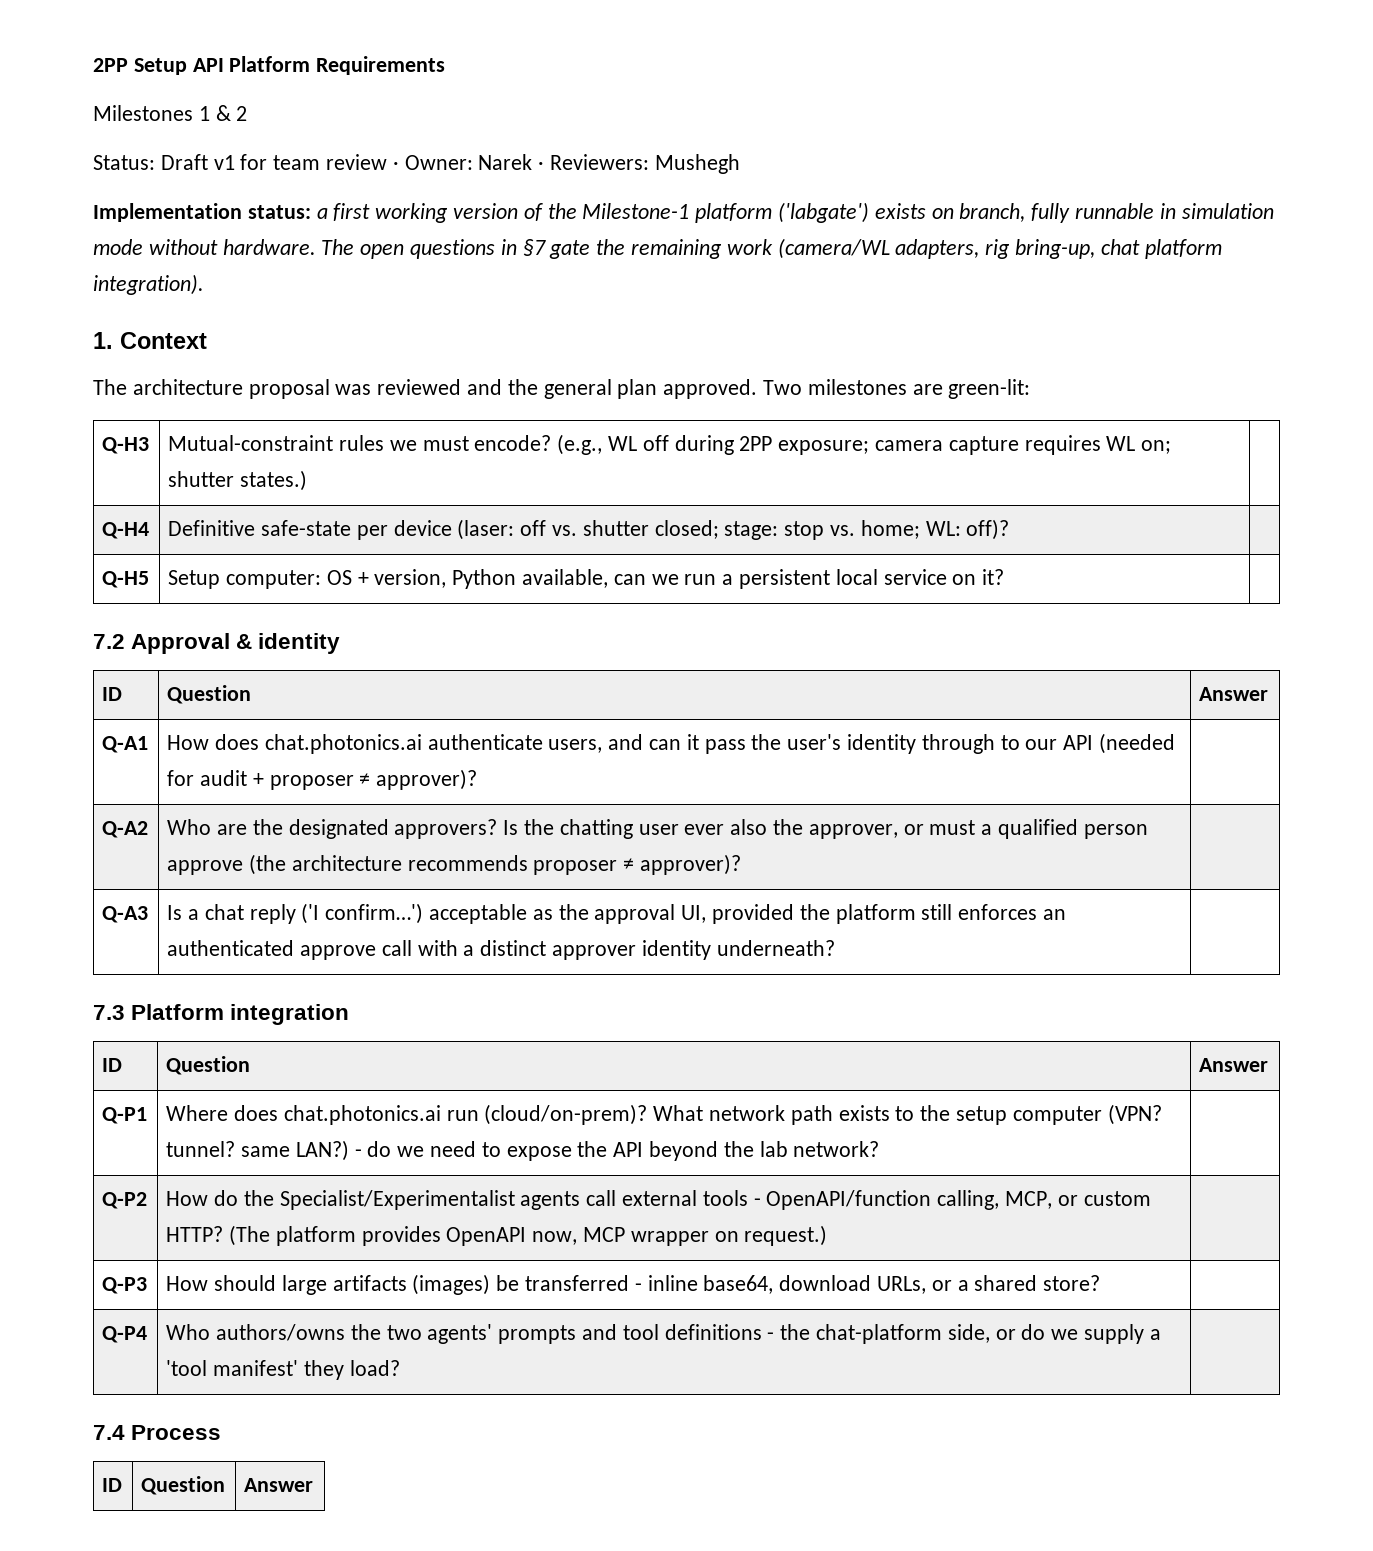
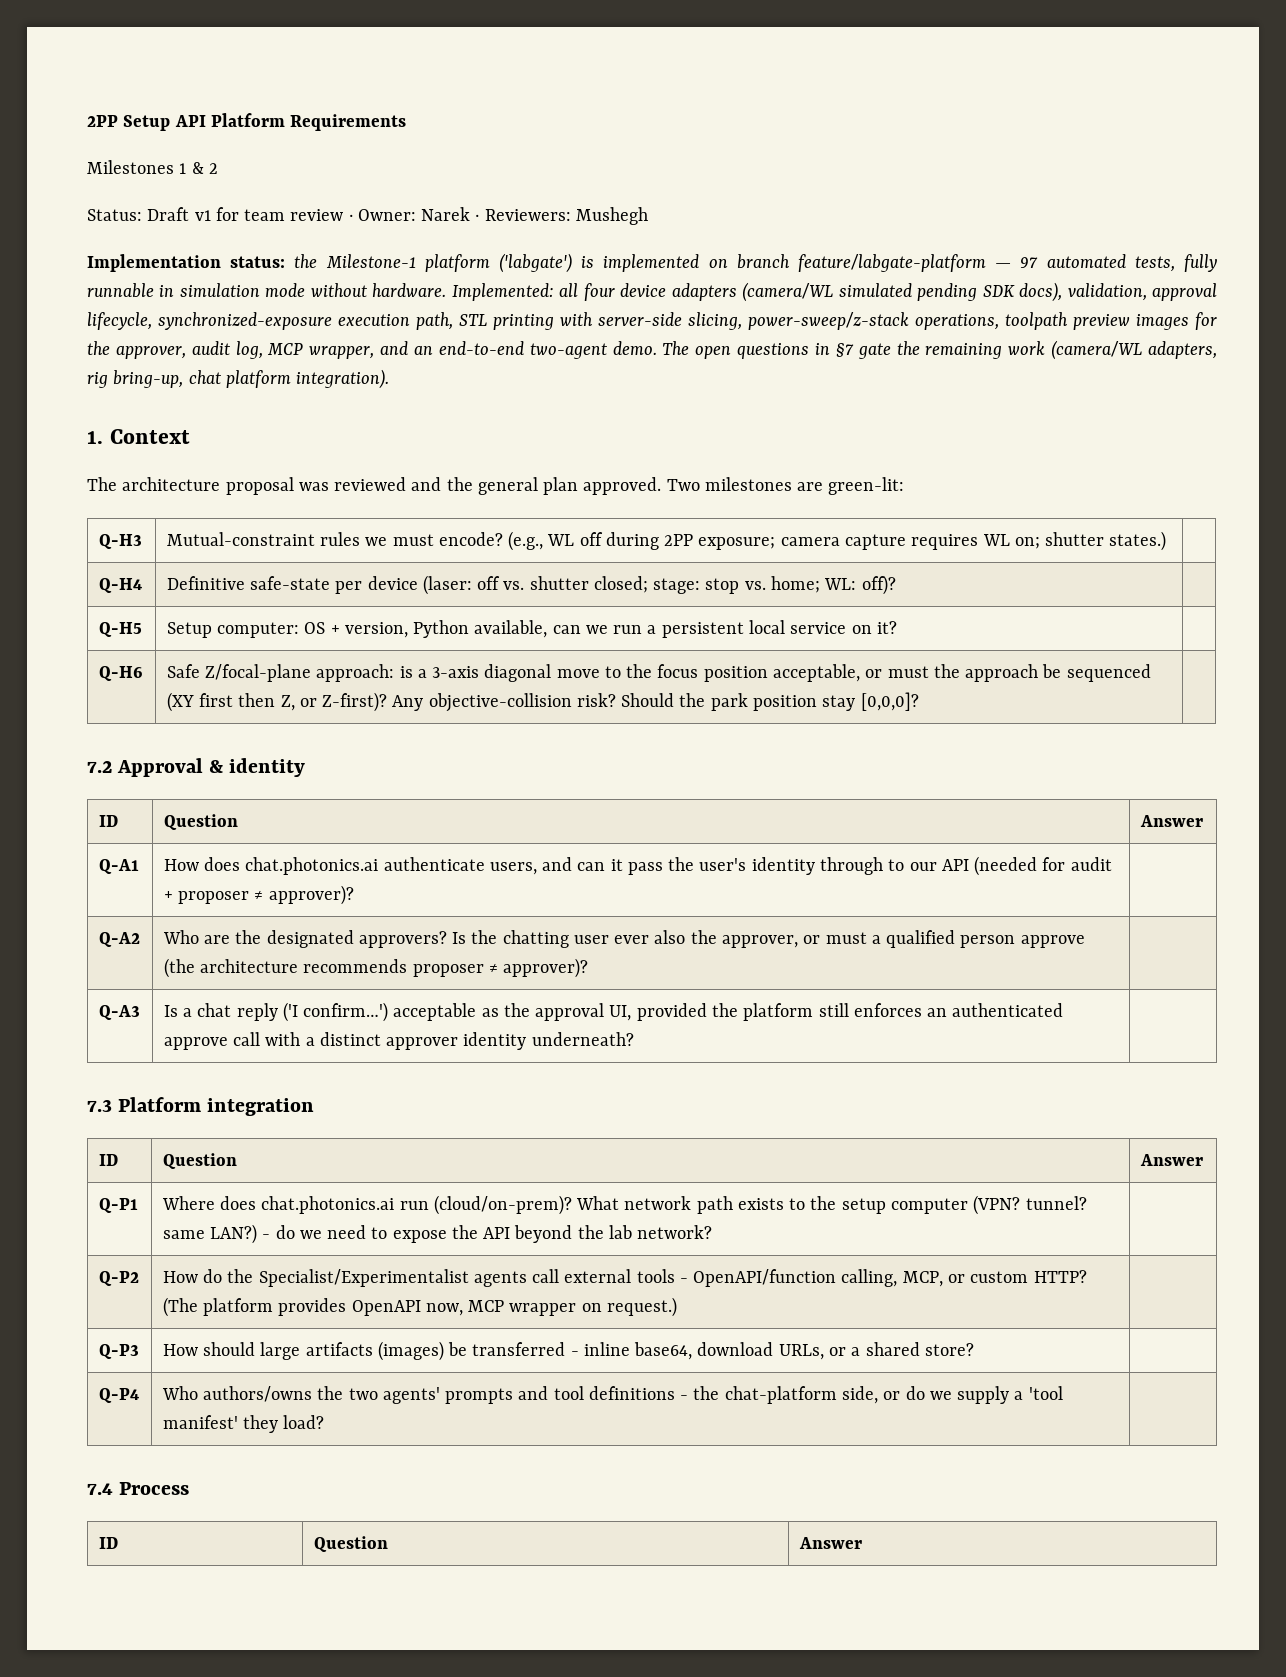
- Implementation status: a first working version of the Milestone-1 platform ('labgate') exists on branch, fully runnable in simulation mode without hardware.
+ Implementation status: the Milestone-1 platform ('labgate') is implemented on branch feature/labgate-platform — 97 automated tests, fully runnable in simulation mode without hardware.
+ Implemented: all four device adapters (camera/WL simulated pending SDK docs), validation, approval lifecycle, synchronized-exposure execution path, STL printing with server-side slicing, power-sweep/z-stack operations, toolpath preview images for the approver, audit log, MCP wrapper, and an end-to-end two-agent demo.
+ Q-H6 | Safe Z/focal-plane approach: is a 3-axis diagonal move to the focus position acceptable, or must the approach be sequenced (XY first then Z, or Z-first)? Any objective-collision risk? Should the park position stay [0,0,0]? |

